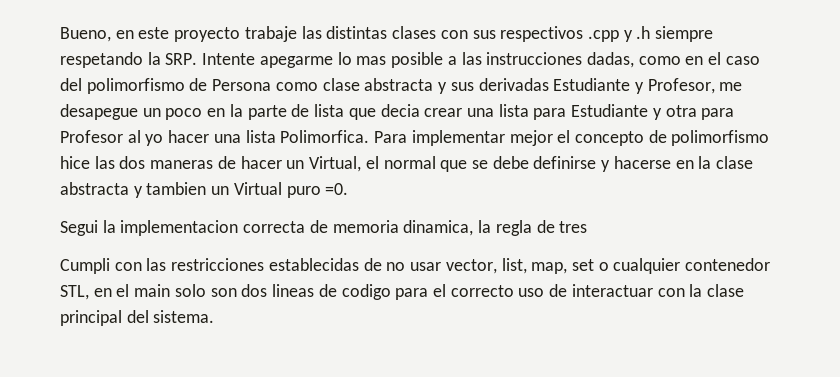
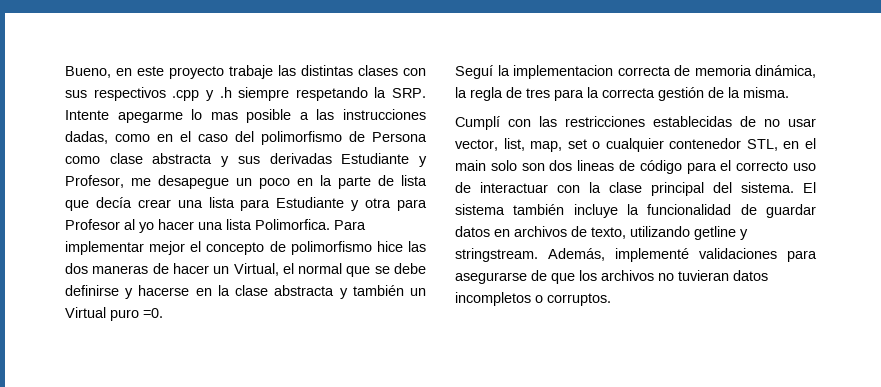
- Bueno, en este proyecto trabaje las distintas clases con sus respectivos .cpp y .h siempre respetando la SRP. Intente apegarme lo mas posible a las instrucciones dadas, como en el caso del polimorfismo de Persona como clase abstracta y sus derivadas Estudiante y Profesor, me desapegue un poco en la parte de lista que decia crear una lista para Estudiante y otra para Profesor al yo hacer una lista Polimorfica.
+ Bueno, en este proyecto trabaje las distintas clases con sus respectivos .cpp y .h siempre respetando la SRP. Intente apegarme lo mas posible a las instrucciones dadas, como en el caso del polimorfismo de Persona como clase abstracta y sus derivadas Estudiante y Profesor, me desapegue un poco en la parte de lista que decía crear una lista para Estudiante y otra para Profesor al yo hacer una lista Polimorfica.
- Para implementar mejor el concepto de polimorfismo hice las dos maneras de hacer un Virtual, el normal que se debe definirse y hacerse en la clase abstracta y tambien un Virtual puro =0.
+ Para implementar mejor el concepto de polimorfismo hice las dos maneras de hacer un Virtual, el normal que se debe definirse y hacerse en la clase abstracta y también un Virtual puro =0.
- Segui la implementacion correcta de memoria dinamica, la regla de tres
- Cumpli con las restricciones establecidas de no usar vector, list, map, set o cualquier contenedor STL, en el main solo son dos lineas de codigo para el correcto uso de interactuar con la clase principal del sistema.
+ Seguí la implementacion correcta de memoria dinámica, la regla de tres para la correcta gestión de la misma.
+ Cumplí con las restricciones establecidas de no usar vector, list, map, set o cualquier contenedor STL, en el main solo son dos lineas de código para el correcto uso de interactuar con la clase principal del sistema.
+ El sistema también incluye la funcionalidad de guardar datos en archivos de texto, utilizando getline y stringstream. Además, implementé validaciones para asegurarse de que los archivos no tuvieran datos incompletos o corruptos.

